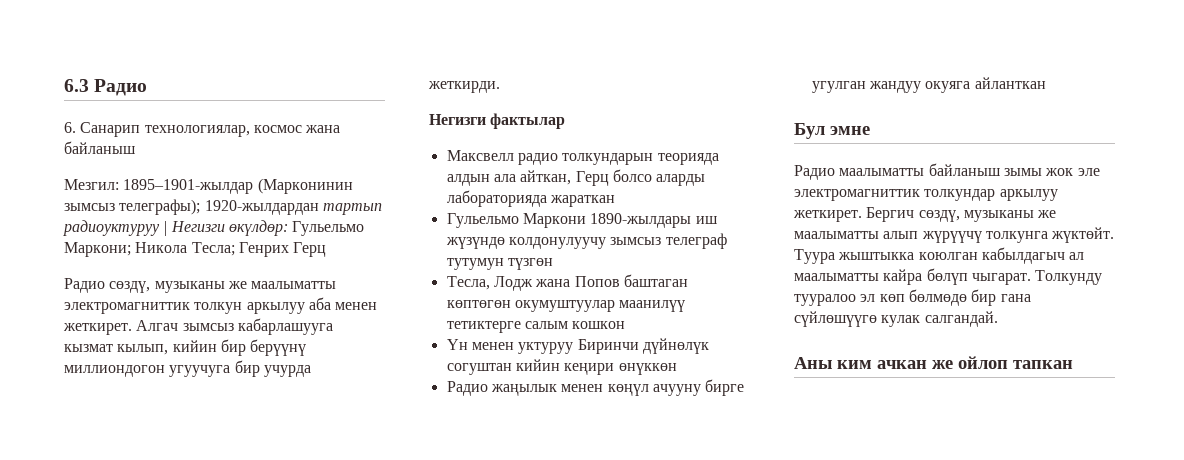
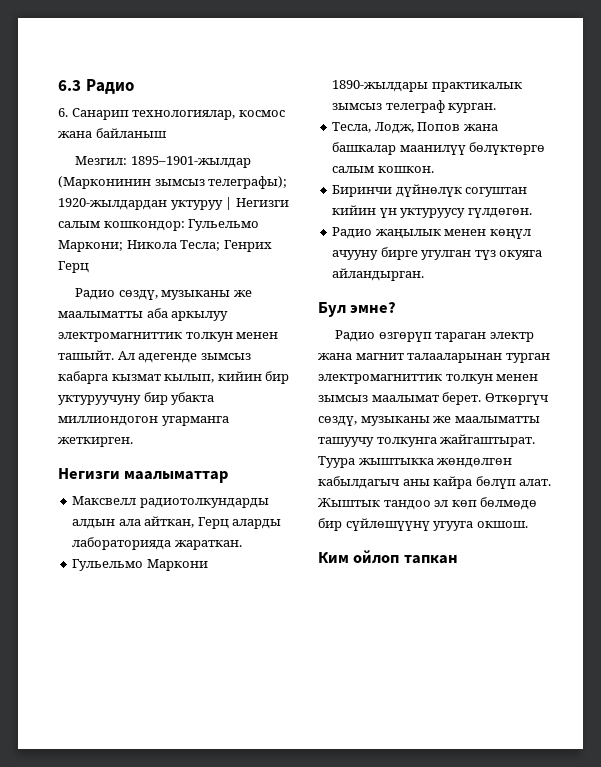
- Мезгил: 1895–1901-жылдар (Марконинин зымсыз телеграфы); 1920-жылдардан тартып радиоуктуруу | Негизги өкүлдөр: Гульельмо Маркони; Никола Тесла; Генрих Герц
+ Мезгил: 1895–1901-жылдар (Марконинин зымсыз телеграфы); 1920-жылдардан уктуруу | Негизги салым кошкондор: Гульельмо Маркони; Никола Тесла; Генрих Герц
- Радио сөздү, музыканы же маалыматты электромагниттик толкун аркылуу аба менен жеткирет. Алгач зымсыз кабарлашууга кызмат кылып, кийин бир берүүнү миллиондогон угуучуга бир учурда жеткирди.
- Негизги фактылар
+ Радио сөздү, музыканы же маалыматты аба аркылуу электромагниттик толкун менен ташыйт. Ал адегенде зымсыз кабарга кызмат кылып, кийин бир уктуруучуну бир убакта миллиондогон угарманга жеткирген.
+ Негизги маалыматтар
- Максвелл радио толкундарын теорияда алдын ала айткан, Герц болсо аларды лабораторияда жараткан
+ Максвелл радиотолкундарды алдын ала айткан, Герц аларды лабораторияда жараткан.
- Гульельмо Маркони 1890-жылдары иш жүзүндө колдонулуучу зымсыз телеграф тутумун түзгөн
- Тесла, Лодж жана Попов баштаган көптөгөн окумуштуулар маанилүү тетиктерге салым кошкон
- Үн менен уктуруу Биринчи дүйнөлүк согуштан кийин кеңири өнүккөн
+ Гульельмо Маркони 1890-жылдары практикалык зымсыз телеграф курган.
+ Тесла, Лодж, Попов жана башкалар маанилүү бөлүктөргө салым кошкон.
+ Биринчи дүйнөлүк согуштан кийин үн уктуруусу гүлдөгөн.
- Радио жаңылык менен көңүл ачууну бирге угулган жандуу окуяга айланткан
+ Радио жаңылык менен көңүл ачууну бирге угулган түз окуяга айландырган.
- Бул эмне
- Радио маалыматты байланыш зымы жок эле электромагниттик толкундар аркылуу жеткирет. Бергич сөздү, музыканы же маалыматты алып жүрүүчү толкунга жүктөйт. Туура жыштыкка коюлган кабылдагыч ал маалыматты кайра бөлүп чыгарат. Толкунду тууралоо эл көп бөлмөдө бир гана сүйлөшүүгө кулак салгандай.
- Аны ким ачкан же ойлоп тапкан
+ Бул эмне?
+ Радио өзгөрүп тараган электр жана магнит талааларынан турган электромагниттик толкун менен зымсыз маалымат берет. Өткөргүч сөздү, музыканы же маалыматты ташуучу толкунга жайгаштырат. Туура жыштыкка жөндөлгөн кабылдагыч аны кайра бөлүп алат. Жыштык тандоо эл көп бөлмөдө бир сүйлөшүүнү угууга окшош.
+ Ким ойлоп тапкан

